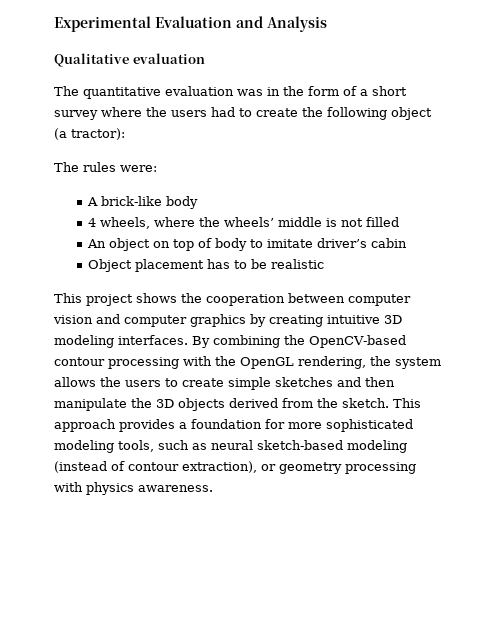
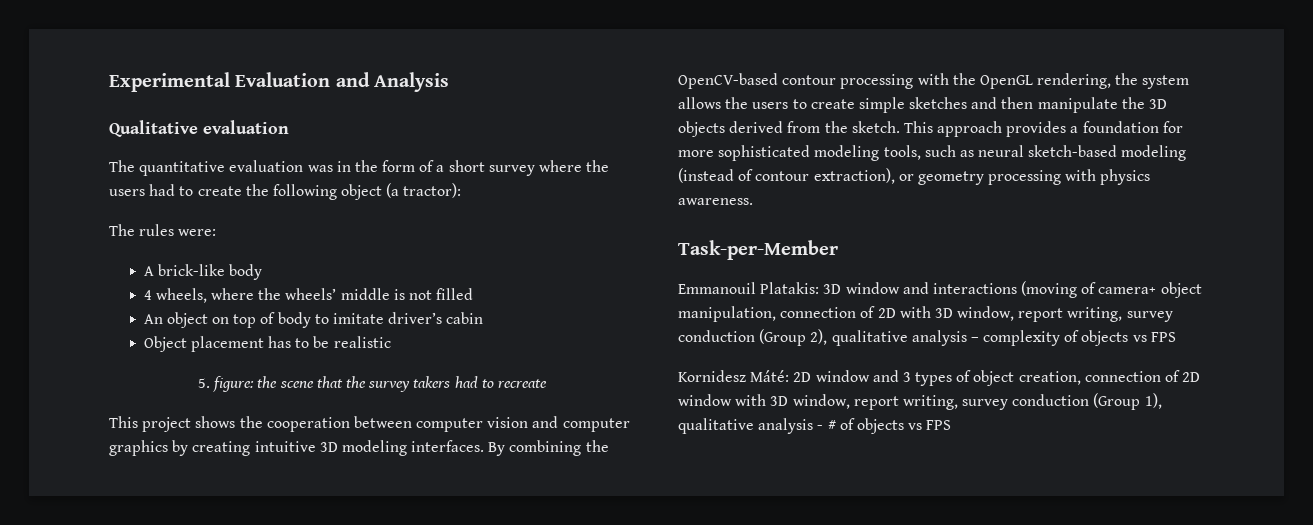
+ 5. figure: the scene that the survey takers had to recreate
+ Task-per-Member
+ Emmanouil Platakis: 3D window and interactions (moving of camera+ object manipulation, connection of 2D with 3D window, report writing, survey conduction (Group 2), qualitative analysis – complexity of objects vs FPS
+ Kornidesz Máté: 2D window and 3 types of object creation, connection of 2D window with 3D window, report writing, survey conduction (Group 1), qualitative analysis - # of objects vs FPS

